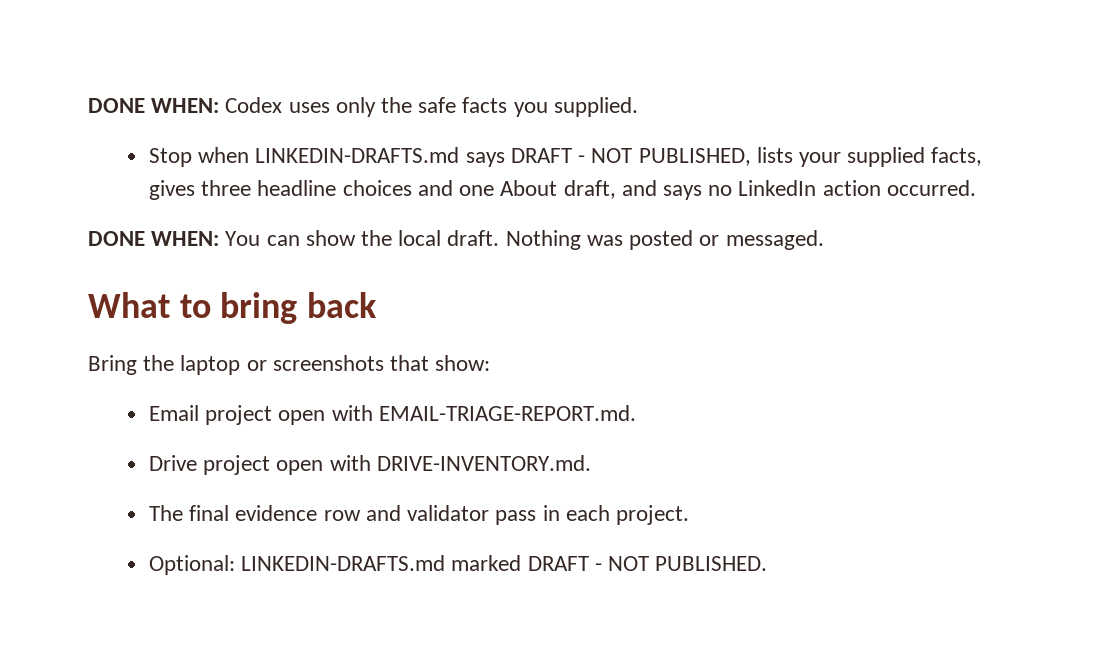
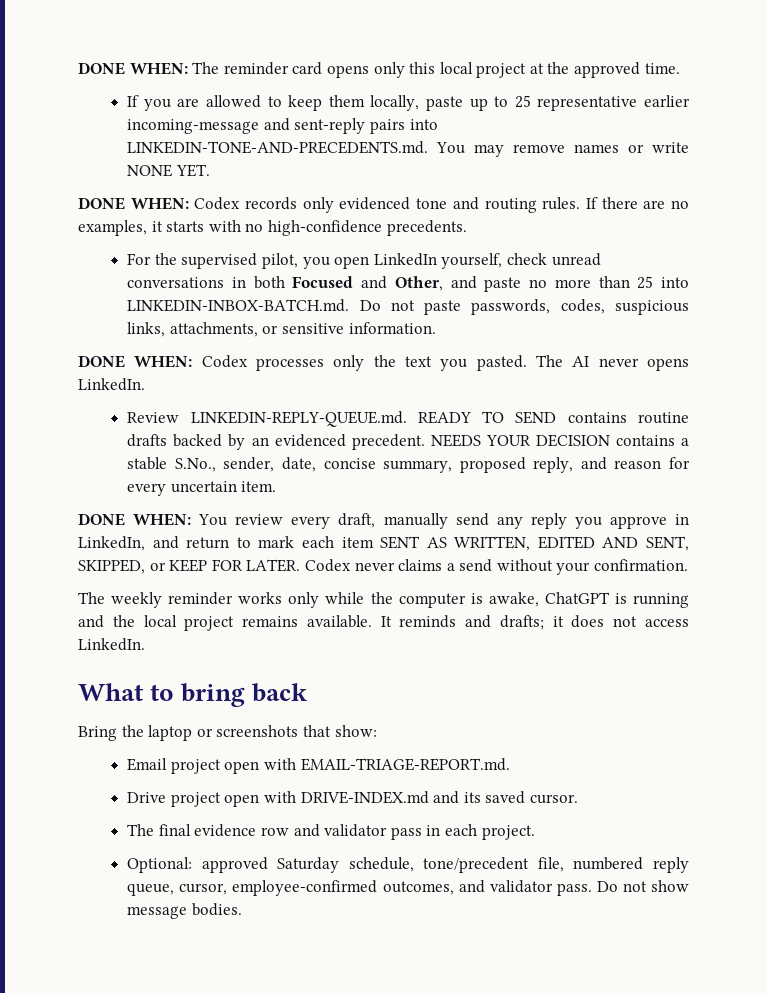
- DONE WHEN: Codex uses only the safe facts you supplied.
- Stop when LINKEDIN-DRAFTS.md says DRAFT - NOT PUBLISHED, lists your supplied facts, gives three headline choices and one About draft, and says no LinkedIn action occurred.
- DONE WHEN: You can show the local draft. Nothing was posted or messaged.
+ DONE WHEN: The reminder card opens only this local project at the approved time.
+ If you are allowed to keep them locally, paste up to 25 representative earlier incoming-message and sent-reply pairs into LINKEDIN-TONE-AND-PRECEDENTS.md. You may remove names or write NONE YET.
+ DONE WHEN: Codex records only evidenced tone and routing rules. If there are no examples, it starts with no high-confidence precedents.
+ For the supervised pilot, you open LinkedIn yourself, check unread conversations in both Focused and Other, and paste no more than 25 into LINKEDIN-INBOX-BATCH.md. Do not paste passwords, codes, suspicious links, attachments, or sensitive information.
+ DONE WHEN: Codex processes only the text you pasted. The AI never opens LinkedIn.
+ Review LINKEDIN-REPLY-QUEUE.md. READY TO SEND contains routine drafts backed by an evidenced precedent. NEEDS YOUR DECISION contains a stable S.No., sender, date, concise summary, proposed reply, and reason for every uncertain item.
+ DONE WHEN: You review every draft, manually send any reply you approve in LinkedIn, and return to mark each item SENT AS WRITTEN, EDITED AND SENT, SKIPPED, or KEEP FOR LATER. Codex never claims a send without your confirmation.
+ The weekly reminder works only while the computer is awake, ChatGPT is running and the local project remains available. It reminds and drafts; it does not access LinkedIn.
- Drive project open with DRIVE-INVENTORY.md.
+ Drive project open with DRIVE-INDEX.md and its saved cursor.
- Optional: LINKEDIN-DRAFTS.md marked DRAFT - NOT PUBLISHED.
+ Optional: approved Saturday schedule, tone/precedent file, numbered reply queue, cursor, employee-confirmed outcomes, and validator pass. Do not show message bodies.

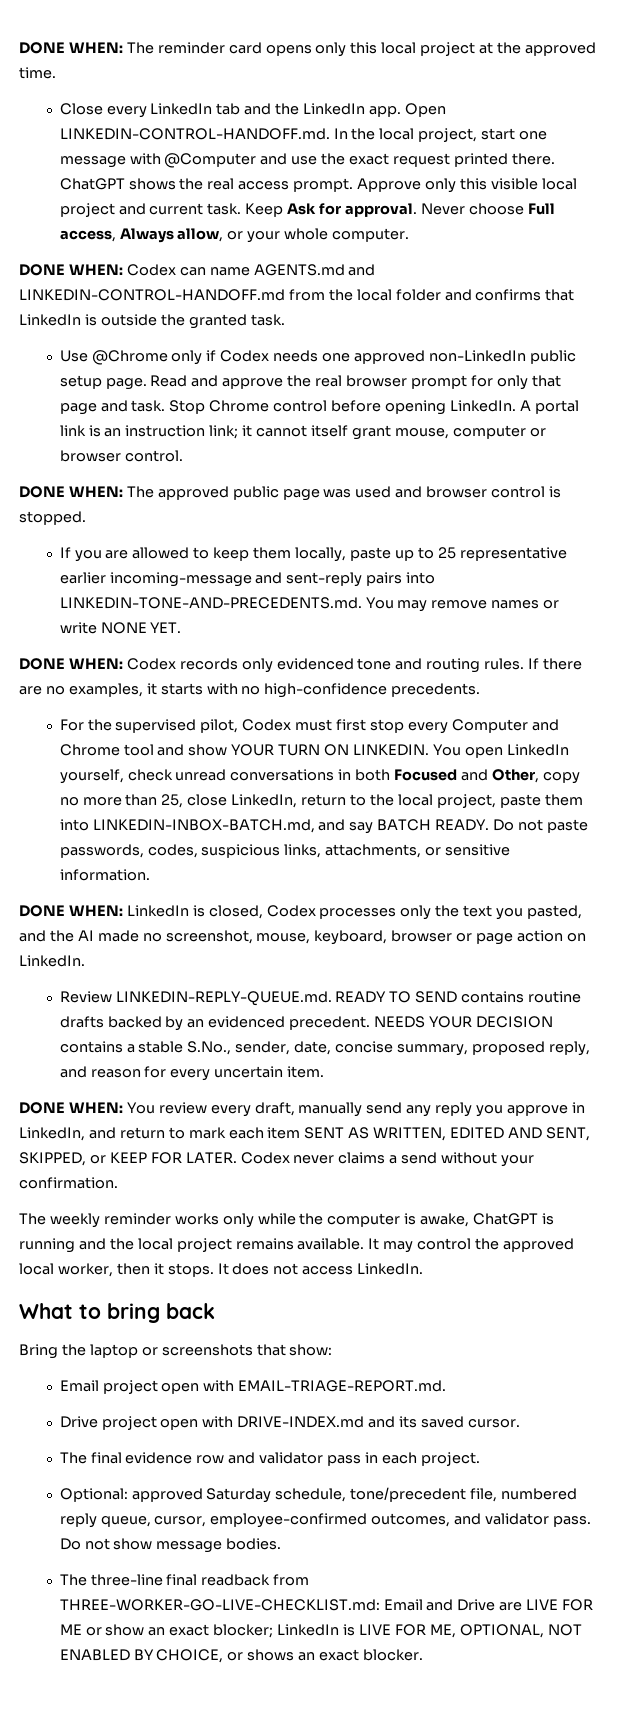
+ Close every LinkedIn tab and the LinkedIn app. Open LINKEDIN-CONTROL-HANDOFF.md. In the local project, start one message with @Computer and use the exact request printed there. ChatGPT shows the real access prompt. Approve only this visible local project and current task. Keep Ask for approval. Never choose Full access, Always allow, or your whole computer.
+ DONE WHEN: Codex can name AGENTS.md and LINKEDIN-CONTROL-HANDOFF.md from the local folder and confirms that LinkedIn is outside the granted task.
+ Use @Chrome only if Codex needs one approved non-LinkedIn public setup page. Read and approve the real browser prompt for only that page and task. Stop Chrome control before opening LinkedIn. A portal link is an instruction link; it cannot itself grant mouse, computer or browser control.
+ DONE WHEN: The approved public page was used and browser control is stopped.
- For the supervised pilot, you open LinkedIn yourself, check unread conversations in both Focused and Other, and paste no more than 25 into LINKEDIN-INBOX-BATCH.md. Do not paste passwords, codes, suspicious links, attachments, or sensitive information.
+ For the supervised pilot, Codex must first stop every Computer and Chrome tool and show YOUR TURN ON LINKEDIN. You open LinkedIn yourself, check unread conversations in both Focused and Other, copy no more than 25, close LinkedIn, return to the local project, paste them into LINKEDIN-INBOX-BATCH.md, and say BATCH READY. Do not paste passwords, codes, suspicious links, attachments, or sensitive information.
- DONE WHEN: Codex processes only the text you pasted. The AI never opens LinkedIn.
+ DONE WHEN: LinkedIn is closed, Codex processes only the text you pasted, and the AI made no screenshot, mouse, keyboard, browser or page action on LinkedIn.
- It reminds and drafts; it does not access LinkedIn.
+ It may control the approved local worker, then it stops. It does not access LinkedIn.
+ The three-line final readback from THREE-WORKER-GO-LIVE-CHECKLIST.md: Email and Drive are LIVE FOR ME or show an exact blocker; LinkedIn is LIVE FOR ME, OPTIONAL, NOT ENABLED BY CHOICE, or shows an exact blocker.

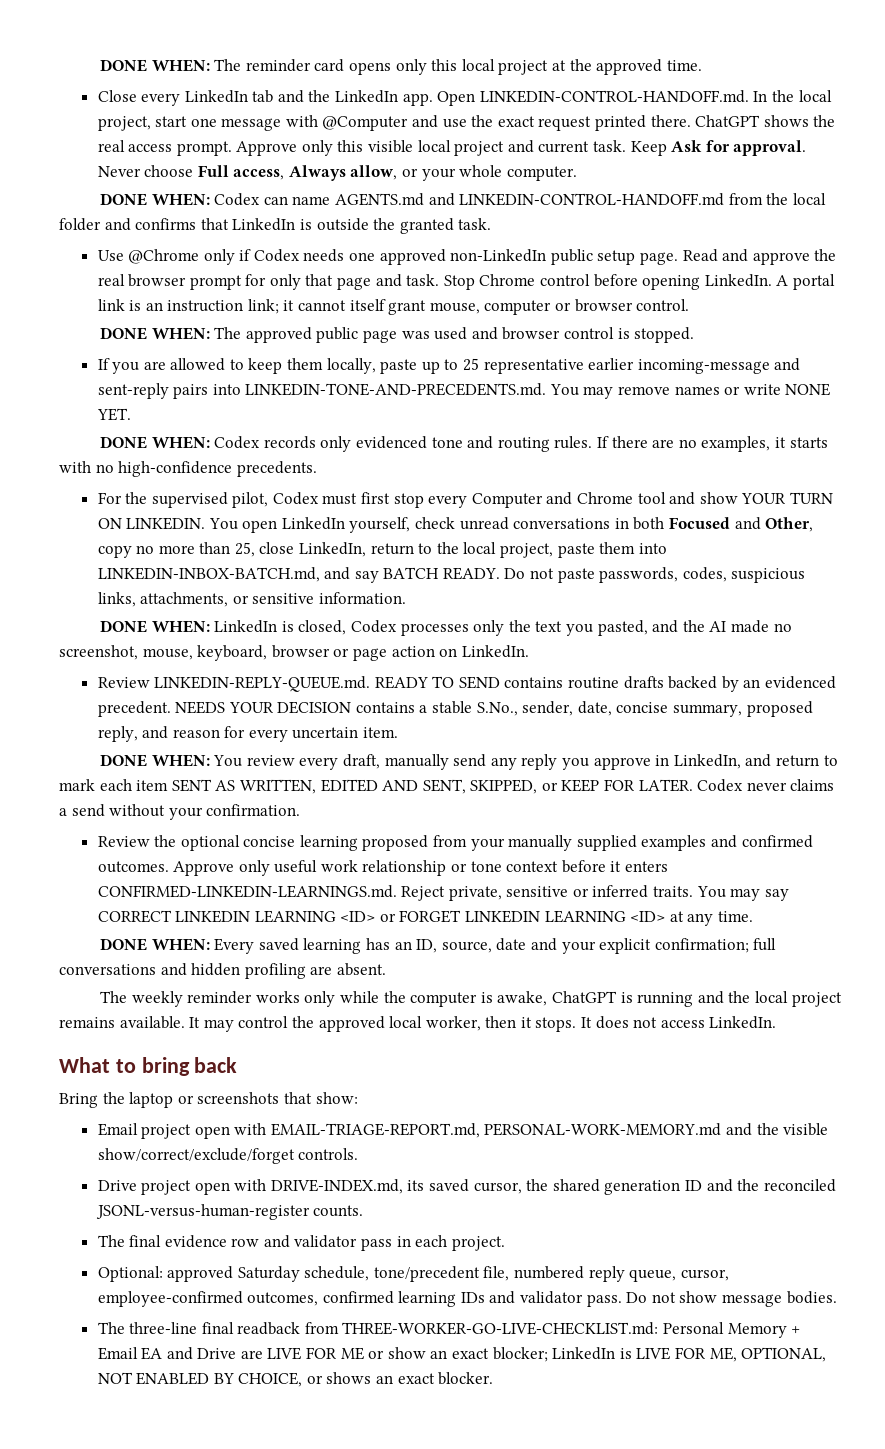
+ Review the optional concise learning proposed from your manually supplied examples and confirmed outcomes. Approve only useful work relationship or tone context before it enters CONFIRMED-LINKEDIN-LEARNINGS.md. Reject private, sensitive or inferred traits. You may say CORRECT LINKEDIN LEARNING <ID> or FORGET LINKEDIN LEARNING <ID> at any time.
+ DONE WHEN: Every saved learning has an ID, source, date and your explicit confirmation; full conversations and hidden profiling are absent.
- Email project open with EMAIL-TRIAGE-REPORT.md.
- Drive project open with DRIVE-INDEX.md and its saved cursor.
+ Email project open with EMAIL-TRIAGE-REPORT.md, PERSONAL-WORK-MEMORY.md and the visible show/correct/exclude/forget controls.
+ Drive project open with DRIVE-INDEX.md, its saved cursor, the shared generation ID and the reconciled JSONL-versus-human-register counts.
- Optional: approved Saturday schedule, tone/precedent file, numbered reply queue, cursor, employee-confirmed outcomes, and validator pass.
+ Optional: approved Saturday schedule, tone/precedent file, numbered reply queue, cursor, employee-confirmed outcomes, confirmed learning IDs and validator pass.
- The three-line final readback from THREE-WORKER-GO-LIVE-CHECKLIST.md: Email and Drive are LIVE FOR ME or show an exact blocker; LinkedIn is LIVE FOR ME, OPTIONAL, NOT ENABLED BY CHOICE, or shows an exact blocker.
+ The three-line final readback from THREE-WORKER-GO-LIVE-CHECKLIST.md: Personal Memory + Email EA and Drive are LIVE FOR ME or show an exact blocker; LinkedIn is LIVE FOR ME, OPTIONAL, NOT ENABLED BY CHOICE, or shows an exact blocker.

